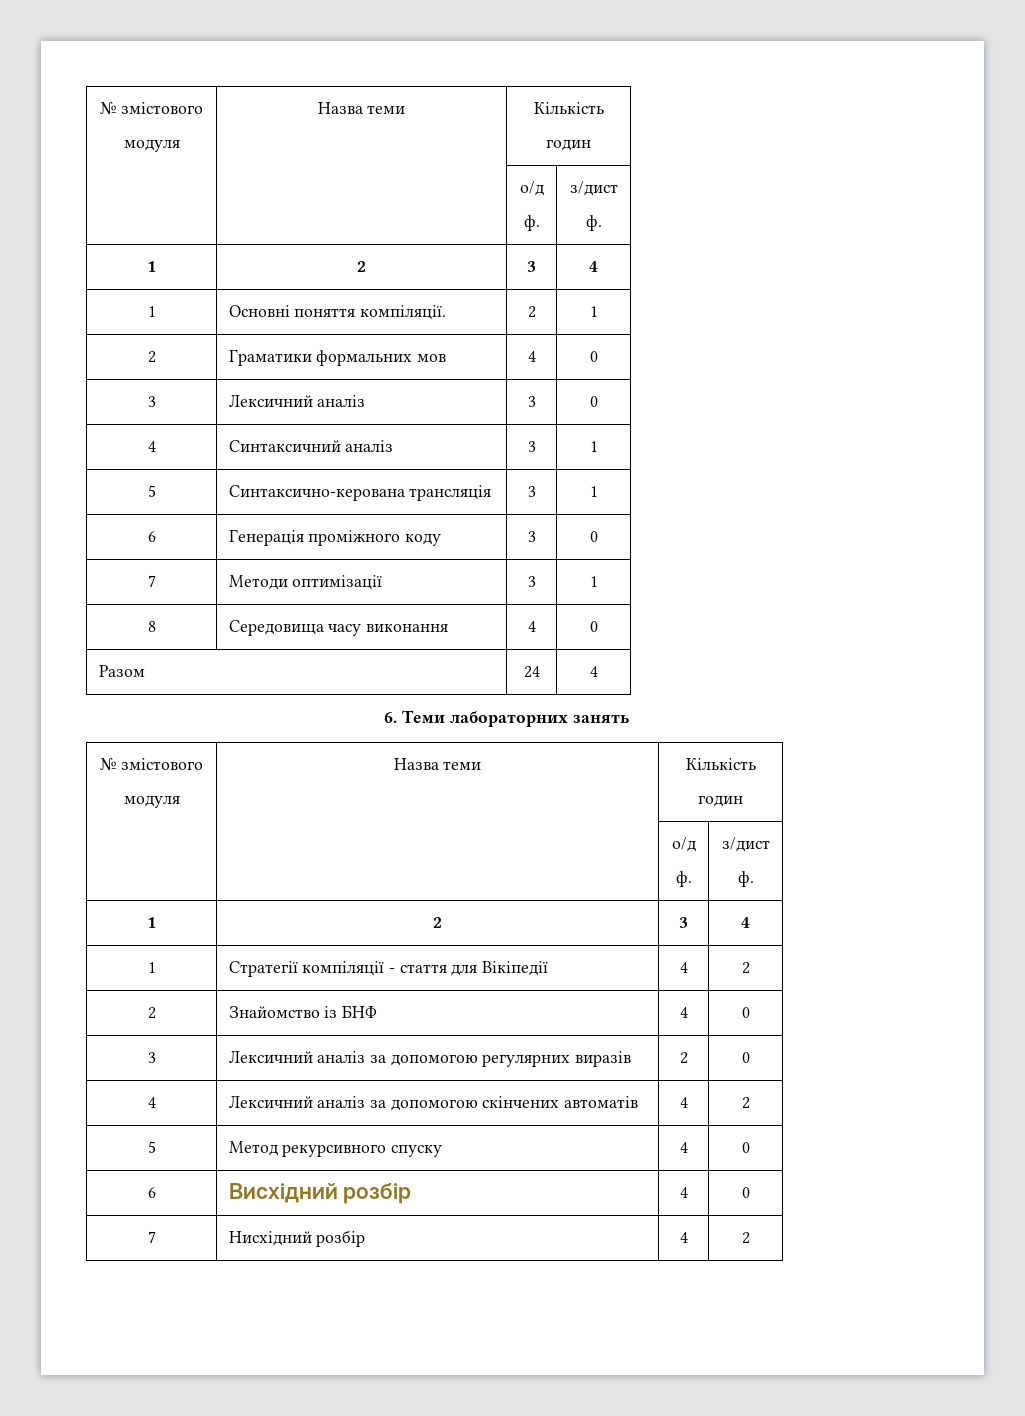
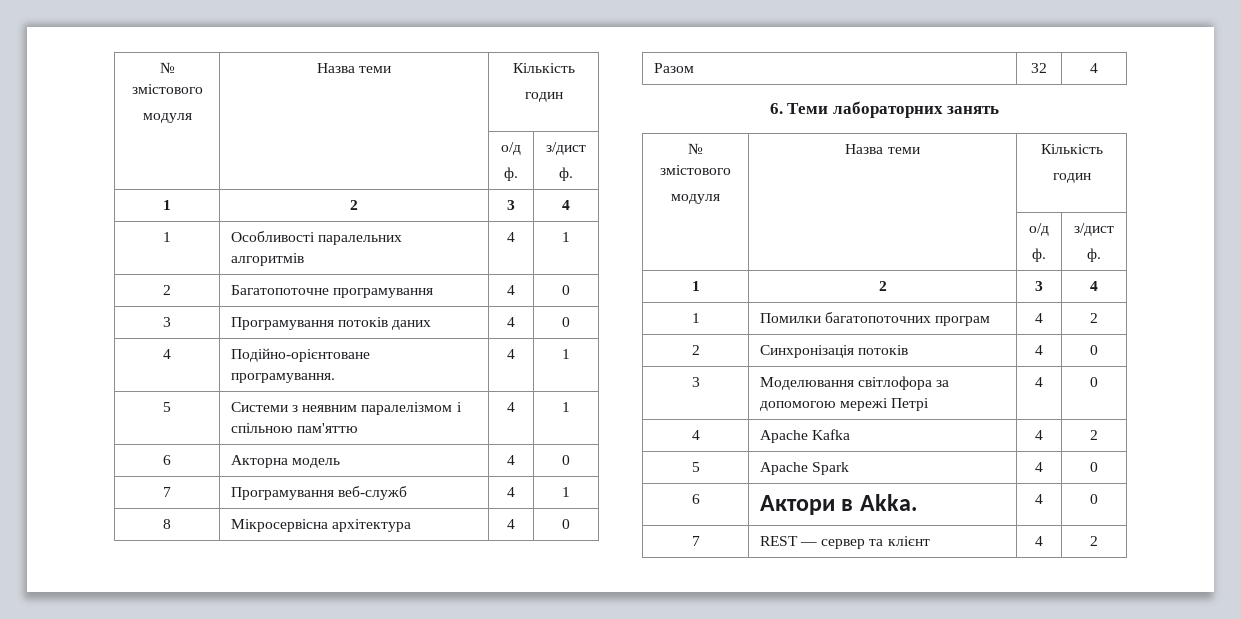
- 1 | Основні поняття компіляції. | 2 | 1
+ 1 | Особливості паралельних алгоритмів | 4 | 1
- 2 | Граматики формальних мов | 4 | 0
- 3 | Лексичний аналіз | 3 | 0
- 4 | Синтаксичний аналіз | 3 | 1
+ 2 | Багатопоточне програмування | 4 | 0
+ 3 | Програмування потоків даних | 4 | 0
+ 4 | Подійно-орієнтоване програмування. | 4 | 1
- 5 | Синтаксично-керована трансляція | 3 | 1
- 6 | Генерація проміжного коду | 3 | 0
- 7 | Методи оптимізації | 3 | 1
+ 5 | Системи з неявним паралелізмом і спільною пам'яттю | 4 | 1
+ 6 | Акторна модель | 4 | 0
+ 7 | Програмування веб-служб | 4 | 1
- 8 | Середовища часу виконання | 4 | 0
+ 8 | Мікросервісна архітектура | 4 | 0
- Разом | 24 | 4
+ Разом | 32 | 4
- 1 | Стратегії компіляції - стаття для Вікіпедії | 4 | 2
+ 1 | Помилки багатопоточних програм | 4 | 2
- 2 | Знайомство із БНФ | 4 | 0
- 3 | Лексичний аналіз за допомогою регулярних виразів | 2 | 0
- 4 | Лексичний аналіз за допомогою скінчених автоматів | 4 | 2
+ 2 | Синхронізація потоків | 4 | 0
+ 3 | Моделювання світлофора за допомогою мережі Петрі | 4 | 0
+ 4 | Apache Kafka | 4 | 2
- 5 | Метод рекурсивного спуску | 4 | 0
+ 5 | Apache Spark | 4 | 0
- 6 | Висхідний розбір | 4 | 0
- 7 | Нисхідний розбір | 4 | 2
+ 6 | Актори в Akka. | 4 | 0
+ 7 | REST — сервер та клієнт | 4 | 2

